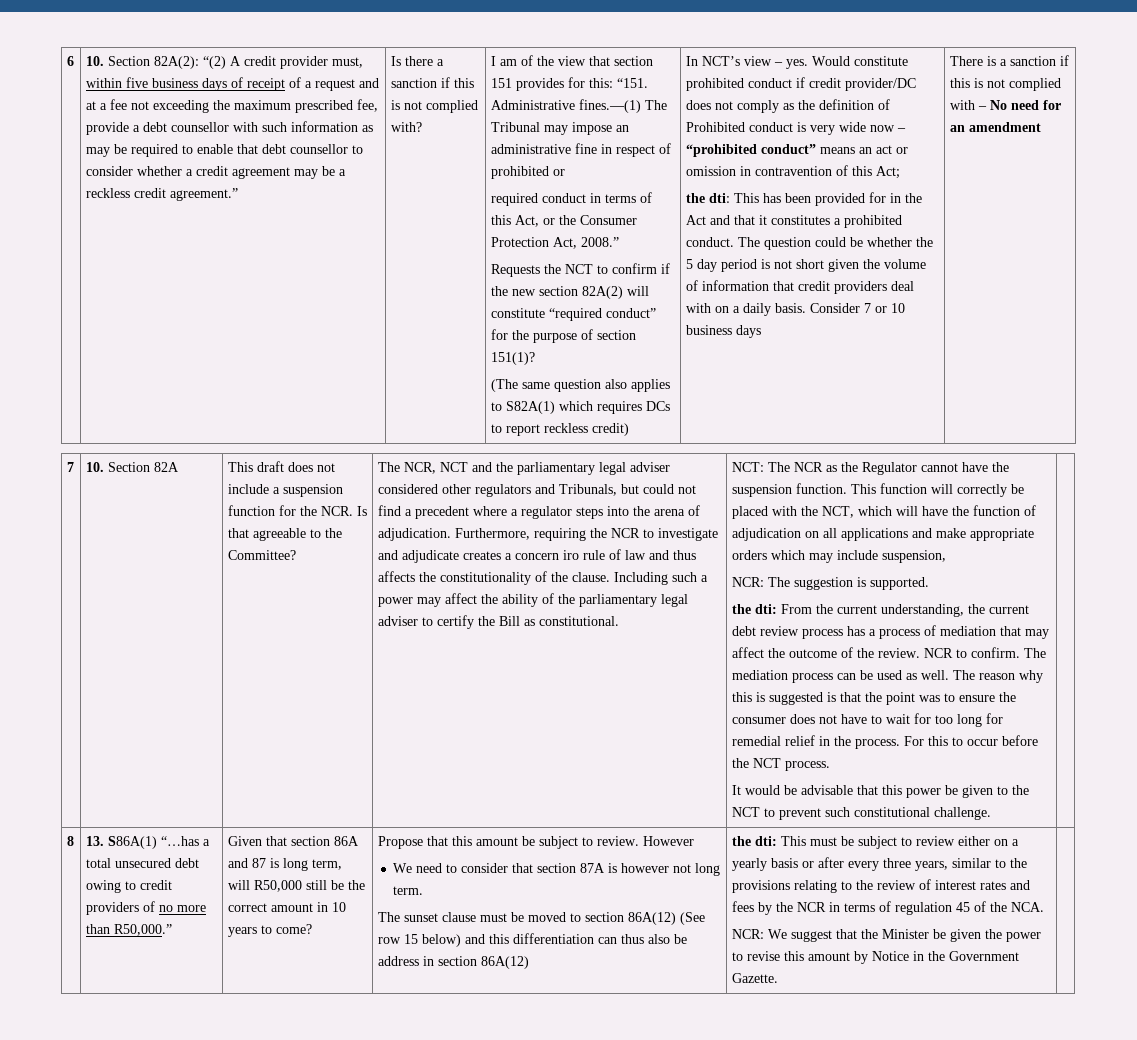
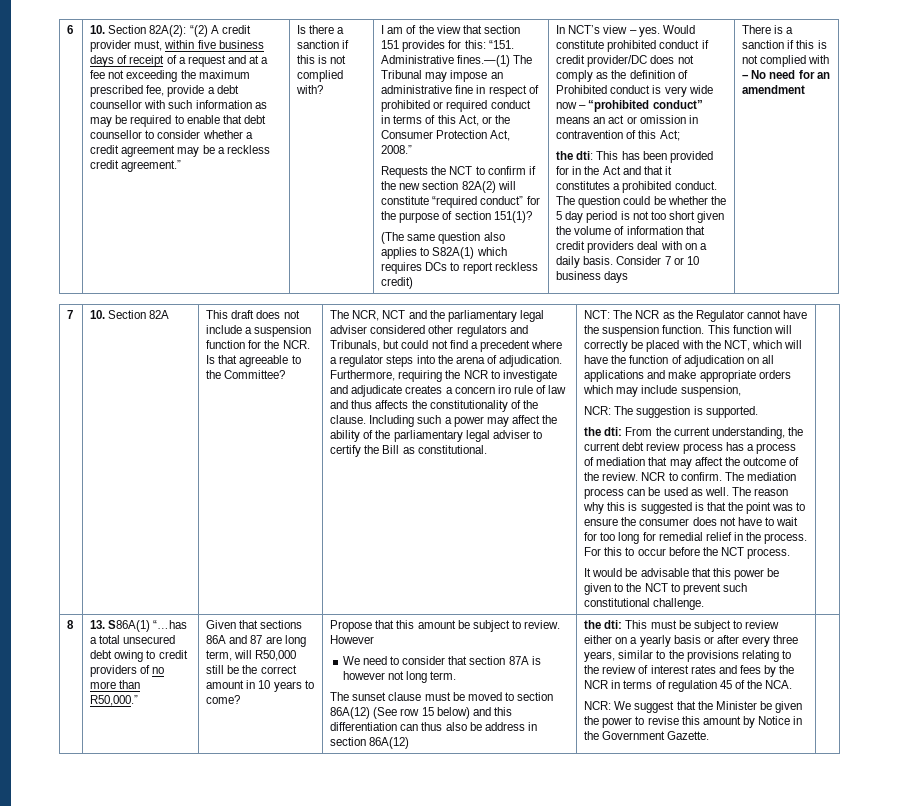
- I am of the view that section 151 provides for this: “151. Administrative fines.—(1) The Tribunal may impose an administrative fine in respect of prohibited or
- required conduct in terms of this Act, or the Consumer Protection Act, 2008.”
+ I am of the view that section 151 provides for this: “151. Administrative fines.—(1) The Tribunal may impose an administrative fine in respect of prohibited or required conduct in terms of this Act, or the Consumer Protection Act, 2008.”
- The question could be whether the 5 day period is not short given the volume of information that credit providers deal with on a daily basis.
+ The question could be whether the 5 day period is not too short given the volume of information that credit providers deal with on a daily basis.
- Given that section 86A and 87 is long term, will R50,000 still be the correct amount in 10 years to come?
+ Given that sections 86A and 87 are long term, will R50,000 still be the correct amount in 10 years to come?

